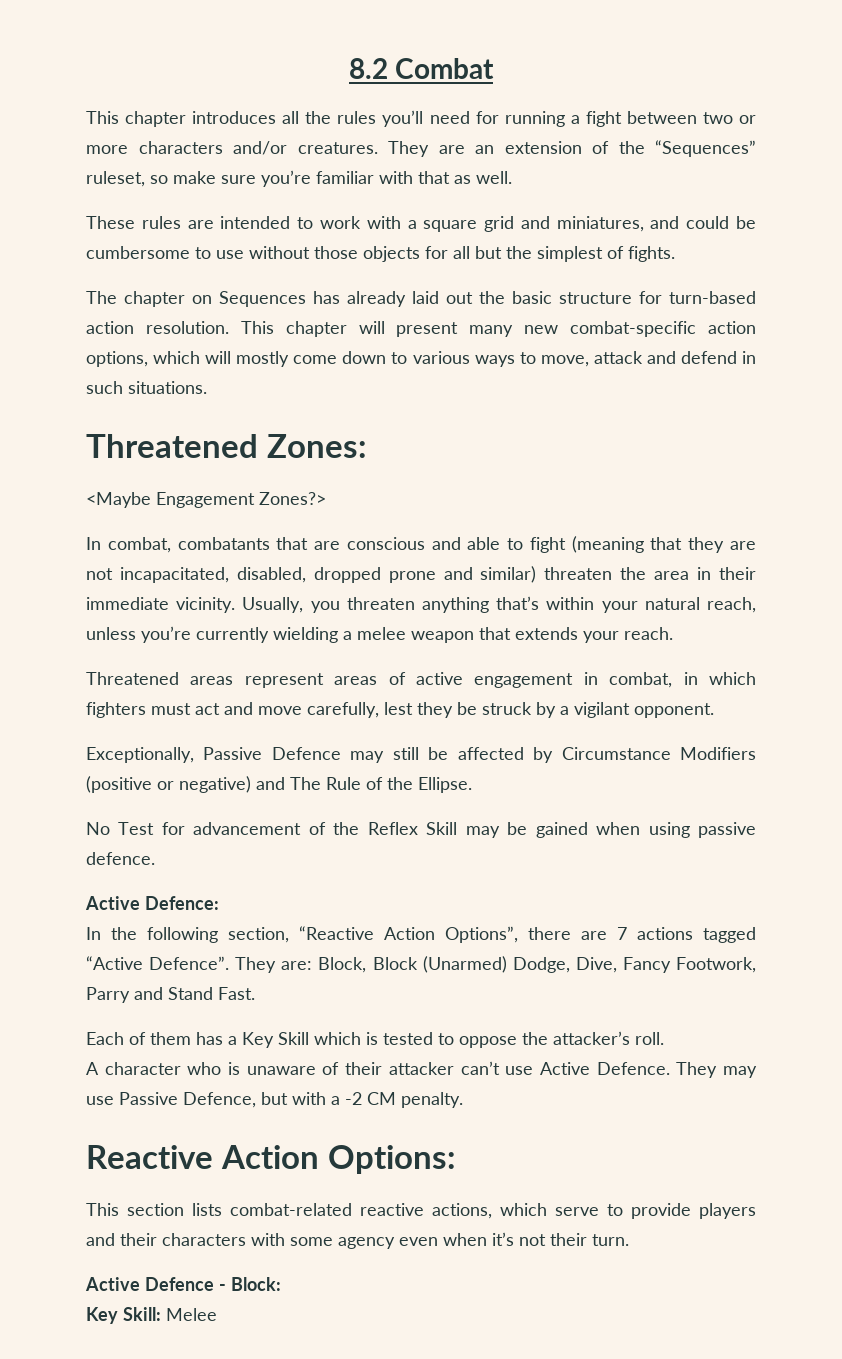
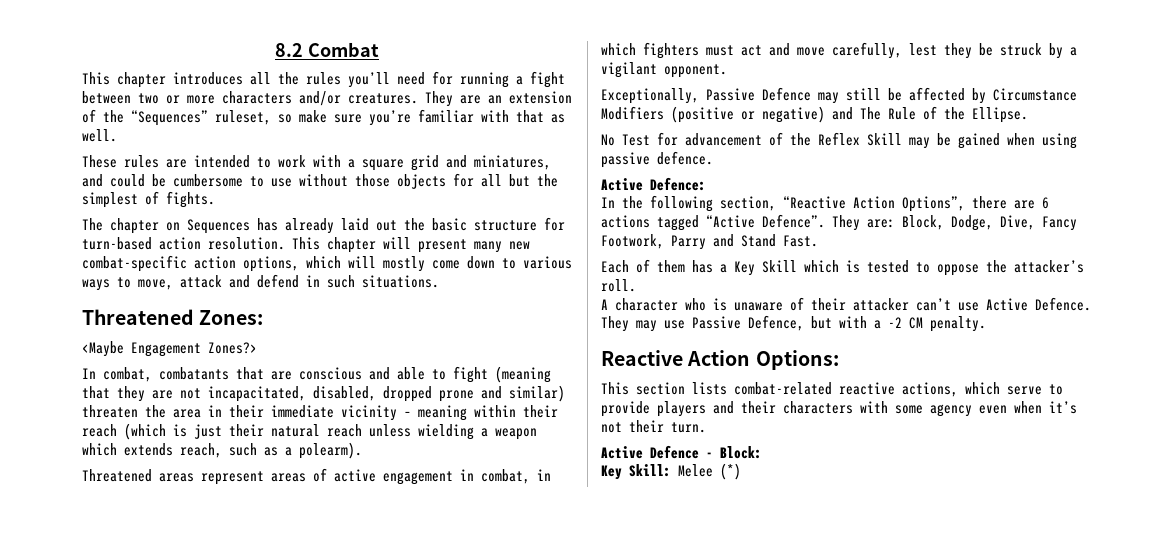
- In combat, combatants that are conscious and able to fight (meaning that they are not incapacitated, disabled, dropped prone and similar) threaten the area in their immediate vicinity. Usually, you threaten anything that’s within your natural reach, unless you’re currently wielding a melee weapon that extends your reach.
+ In combat, combatants that are conscious and able to fight (meaning that they are not incapacitated, disabled, dropped prone and similar) threaten the area in their immediate vicinity – meaning within their reach (which is just their natural reach unless wielding a weapon which extends reach, such as a polearm).
- In the following section, “Reactive Action Options”, there are 7 actions tagged “Active Defence”.
+ In the following section, “Reactive Action Options”, there are 6 actions tagged “Active Defence”.
- They are: Block, Block (Unarmed) Dodge, Dive, Fancy Footwork, Parry and Stand Fast.
+ They are: Block, Dodge, Dive, Fancy Footwork, Parry and Stand Fast.
- Key Skill: Melee
+ Key Skill: Melee (*)

